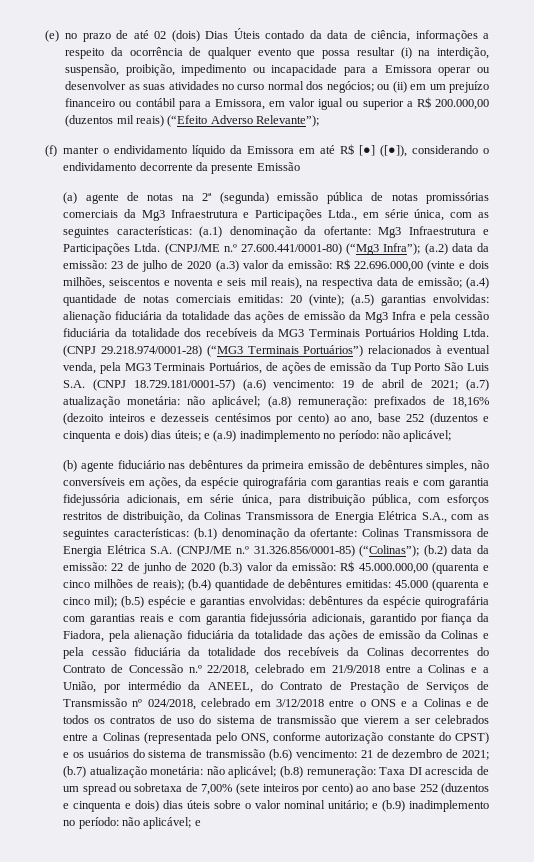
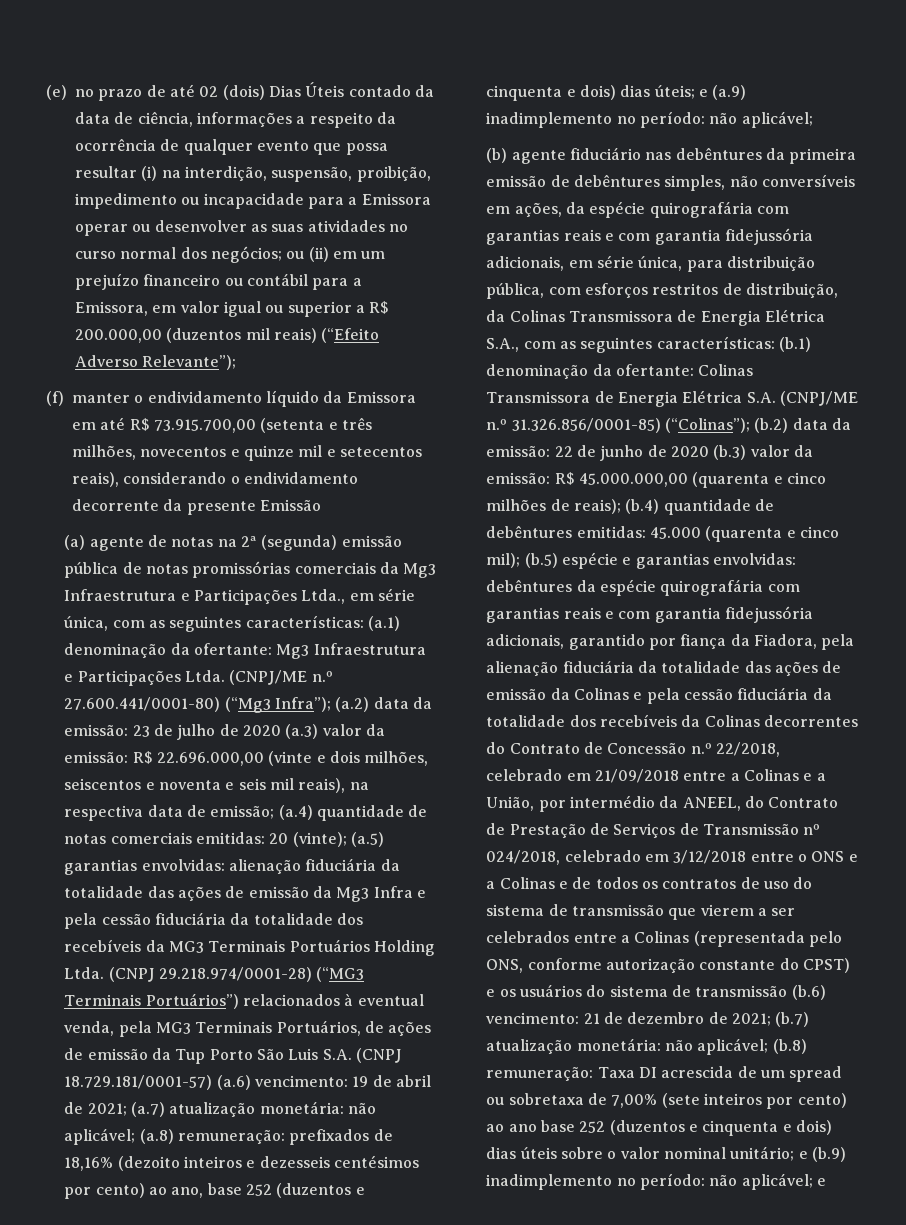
- (f) manter o endividamento líquido da Emissora em até R$ [●] ([●]), considerando o endividamento decorrente da presente Emissão
+ (f) manter o endividamento líquido da Emissora em até R$ 73.915.700,00 (setenta e três milhões, novecentos e quinze mil e setecentos reais), considerando o endividamento decorrente da presente Emissão
- debêntures da espécie quirografária com garantias reais e com garantia fidejussória adicionais, garantido por fiança da Fiadora, pela alienação fiduciária da totalidade das ações de emissão da Colinas e pela cessão fiduciária da totalidade dos recebíveis da Colinas decorrentes do Contrato de Concessão n.º 22/2018, celebrado em 21/9/2018 entre a Colinas e a União, por intermédio da ANEEL, do Contrato de Prestação de Serviços de Transmissão nº 024/2018, celebrado em 3/12/2018 entre o ONS e a Colinas e de todos os contratos de uso do sistema de transmissão que vierem a ser celebrados entre a Colinas (representada pelo ONS, conforme autorização constante do CPST) e os usuários do sistema de transmissão (b.6) vencimento:
+ debêntures da espécie quirografária com garantias reais e com garantia fidejussória adicionais, garantido por fiança da Fiadora, pela alienação fiduciária da totalidade das ações de emissão da Colinas e pela cessão fiduciária da totalidade dos recebíveis da Colinas decorrentes do Contrato de Concessão n.º 22/2018, celebrado em 21/09/2018 entre a Colinas e a União, por intermédio da ANEEL, do Contrato de Prestação de Serviços de Transmissão nº 024/2018, celebrado em 3/12/2018 entre o ONS e a Colinas e de todos os contratos de uso do sistema de transmissão que vierem a ser celebrados entre a Colinas (representada pelo ONS, conforme autorização constante do CPST) e os usuários do sistema de transmissão (b.6) vencimento:

